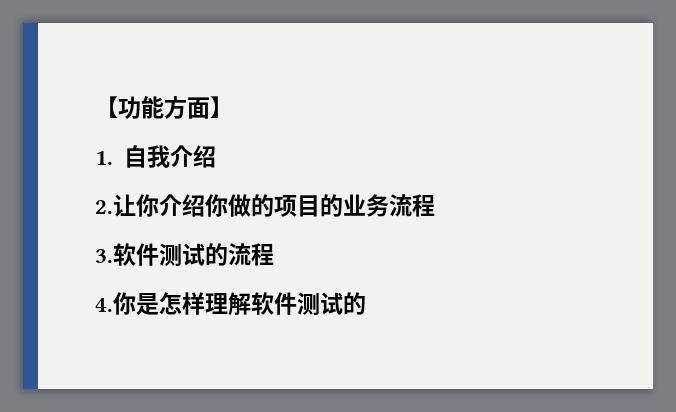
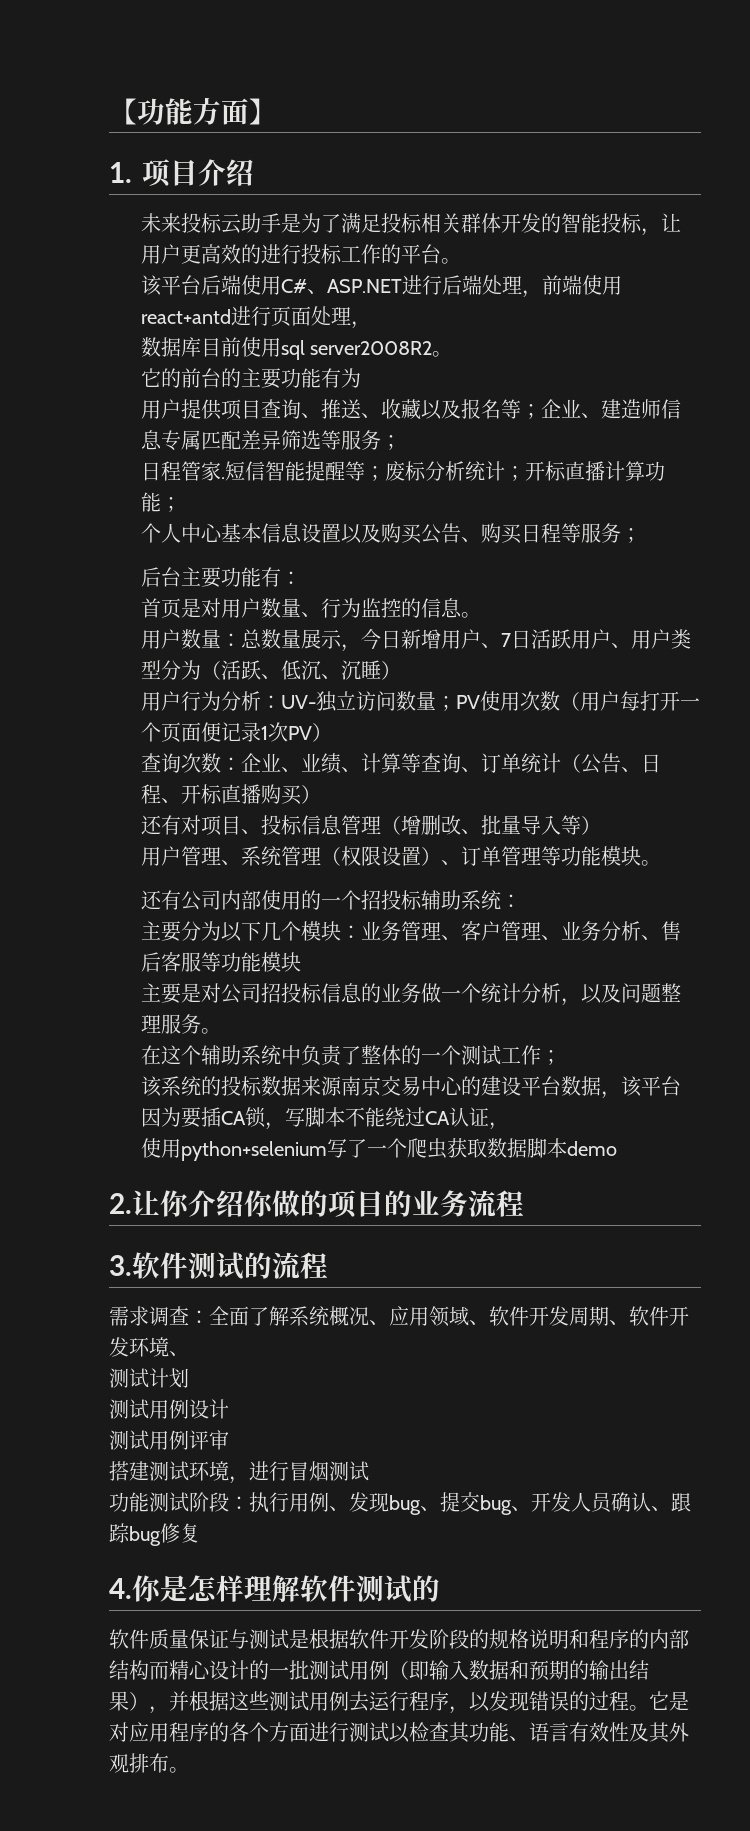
- 1.自我介绍
+ 1.项目介绍
+ 未来投标云助手是为了满足投标相关群体开发的智能投标，让用户更高效的进行投标工作的平台。
+ 该平台后端使用C#、ASP.NET进行后端处理，前端使用react+antd进行页面处理，
+ 数据库目前使用sql server2008R2。
+ 它的前台的主要功能有为
+ 用户提供项目查询、推送、收藏以及报名等；企业、建造师信息专属匹配差异筛选等服务；
+ 日程管家.短信智能提醒等；废标分析统计；开标直播计算功能；
+ 个人中心基本信息设置以及购买公告、购买日程等服务；
+ 后台主要功能有：
+ 首页是对用户数量、行为监控的信息。
+ 用户数量：总数量展示，今日新增用户、7日活跃用户、用户类型分为（活跃、低沉、沉睡）
+ 用户行为分析：UV-独立访问数量；PV使用次数（用户每打开一个页面便记录1次PV）
+ 查询次数：企业、业绩、计算等查询、订单统计（公告、日程、开标直播购买）
+ 还有对项目、投标信息管理（增删改、批量导入等）
+ 用户管理、系统管理（权限设置）、订单管理等功能模块。
+ 还有公司内部使用的一个招投标辅助系统：
+ 主要分为以下几个模块：业务管理、客户管理、业务分析、售后客服等功能模块
+ 主要是对公司招投标信息的业务做一个统计分析，以及问题整理服务。
+ 在这个辅助系统中负责了整体的一个测试工作；
+ 该系统的投标数据来源南京交易中心的建设平台数据，该平台因为要插CA锁，写脚本不能绕过CA认证，
+ 使用python+selenium写了一个爬虫获取数据脚本demo
+ 需求调查：全面了解系统概况、应用领域、软件开发周期、软件开发环境、
+ 测试计划
+ 测试用例设计
+ 测试用例评审
+ 搭建测试环境，进行冒烟测试
+ 功能测试阶段：执行用例、发现bug、提交bug、开发人员确认、跟踪bug修复
+ 软件质量保证与测试是根据软件开发阶段的规格说明和程序的内部结构而精心设计的一批测试用例（即输入数据和预期的输出结果），并根据这些测试用例去运行程序，以发现错误的过程。它是对应用程序的各个方面进行测试以检查其功能、语言有效性及其外观排布。

